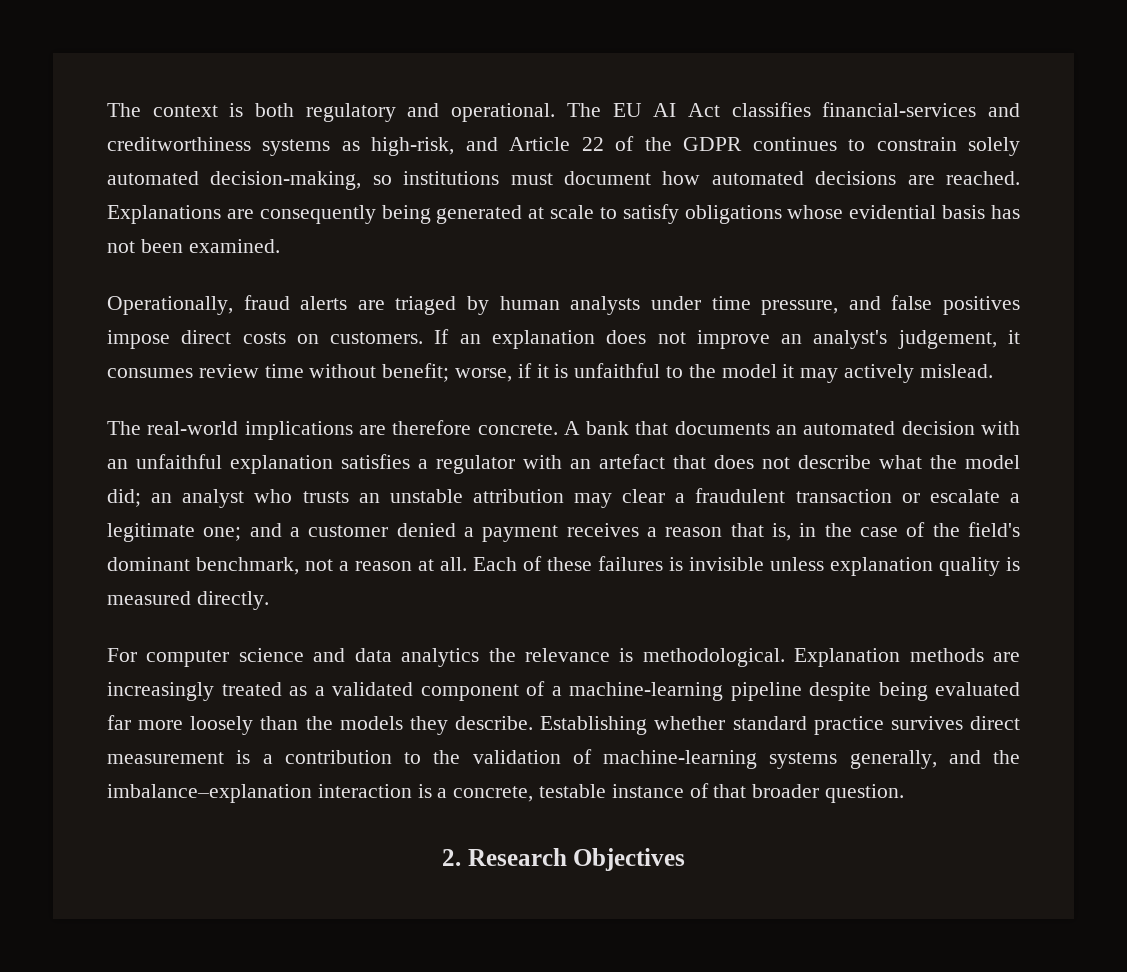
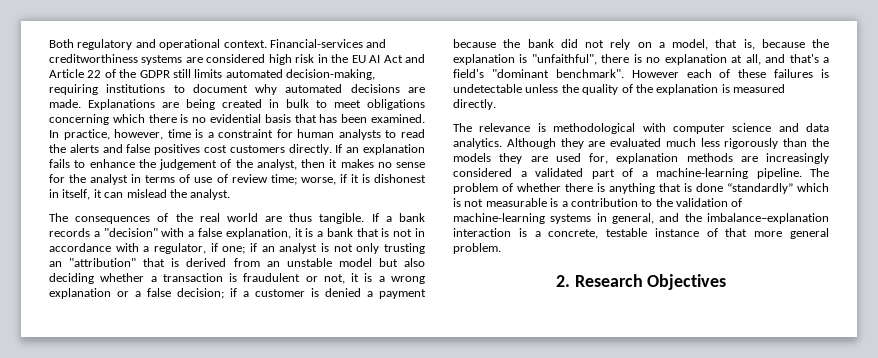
- The context is both regulatory and operational. The EU AI Act classifies financial-services and creditworthiness systems as high-risk, and Article 22 of the GDPR continues to constrain solely automated decision-making, so institutions must document how automated decisions are reached.
+ Both regulatory and operational context. Financial-services and creditworthiness systems are considered high risk in the EU AI Act and Article 22 of the GDPR still limits automated decision-making, requiring institutions to document why automated decisions are made.
- Explanations are consequently being generated at scale to satisfy obligations whose evidential basis has not been examined.
- Operationally, fraud alerts are triaged by human analysts under time pressure, and false positives impose direct costs on customers. If an explanation does not improve an analyst's judgement, it consumes review time without benefit; worse, if it is unfaithful to the model it may actively mislead.
- The real-world implications are therefore concrete. A bank that documents an automated decision with an unfaithful explanation satisfies a regulator with an artefact that does not describe what the model did; an analyst who trusts an unstable attribution may clear a fraudulent transaction or escalate a legitimate one; and a customer denied a payment receives a reason that is, in the case of the field's dominant benchmark, not a reason at all. Each of these failures is invisible unless explanation quality is measured directly.
- For computer science and data analytics the relevance is methodological. Explanation methods are increasingly treated as a validated component of a machine-learning pipeline despite being evaluated far more loosely than the models they describe. Establishing whether standard practice survives direct measurement is a contribution to the validation of machine-learning systems generally, and the imbalance–explanation interaction is a concrete, testable instance of that broader question.
+ Explanations are being created in bulk to meet obligations concerning which there is no evidential basis that has been examined. In practice, however, time is a constraint for human analysts to read the alerts and false positives cost customers directly. If an explanation fails to enhance the judgement of the analyst, then it makes no sense for the analyst in terms of use of review time; worse, if it is dishonest in itself, it can mislead the analyst.
+ The consequences of the real world are thus tangible. If a bank records a "decision" with a false explanation, it is a bank that is not in accordance with a regulator, if one; if an analyst is not only trusting an "attribution" that is derived from an unstable model but also deciding whether a transaction is fraudulent or not, it is a wrong explanation or a false decision; if a customer is denied a payment because the bank did not rely on a model, that is, because the explanation is "unfaithful", there is no explanation at all, and that's a field's "dominant benchmark". However each of these failures is undetectable unless the quality of the explanation is measured directly.
+ The relevance is methodological with computer science and data analytics. Although they are evaluated much less rigorously than the models they are used for, explanation methods are increasingly considered a validated part of a machine-learning pipeline. The problem of whether there is anything that is done “standardly” which is not measurable is a contribution to the validation of machine-learning systems in general, and the imbalance–explanation interaction is a concrete, testable instance of that more general problem.

